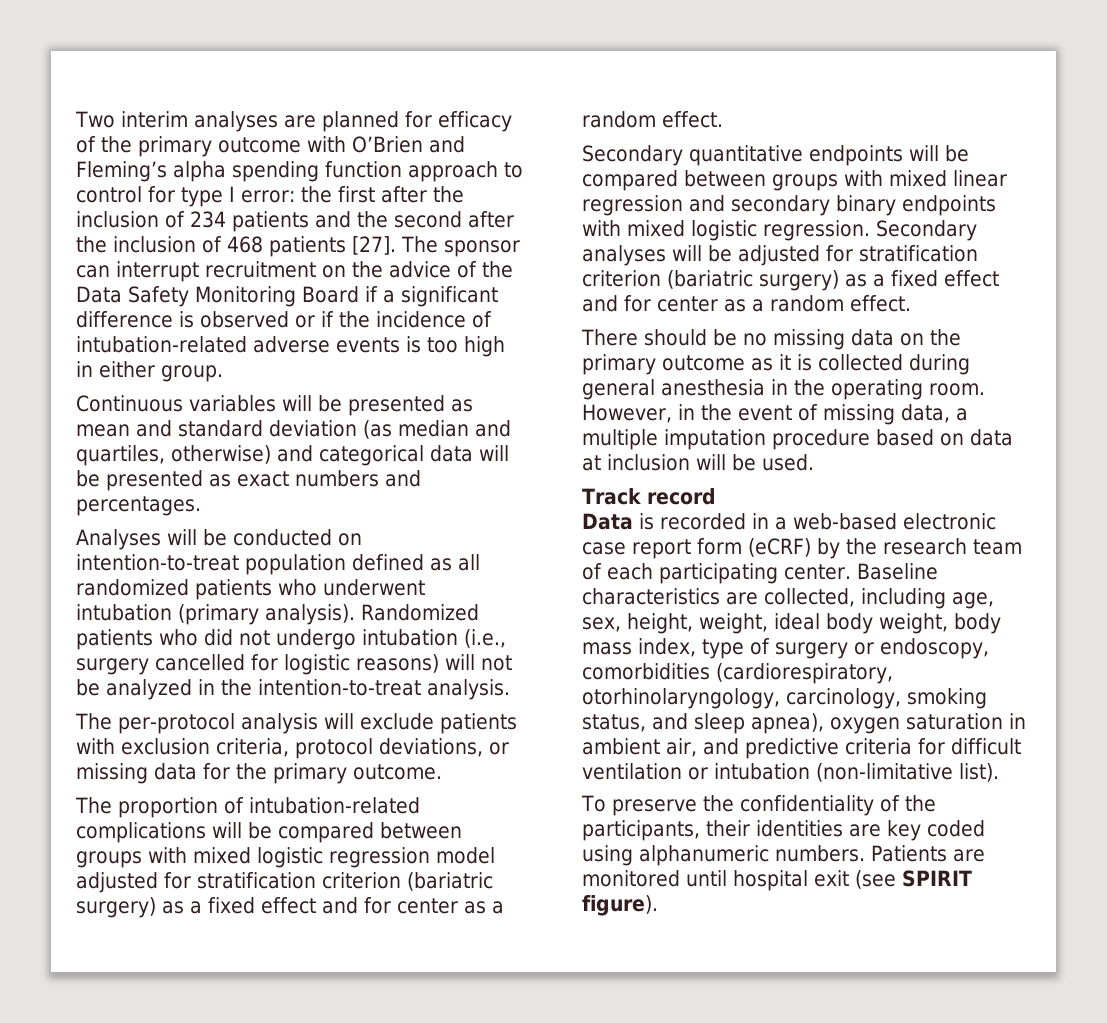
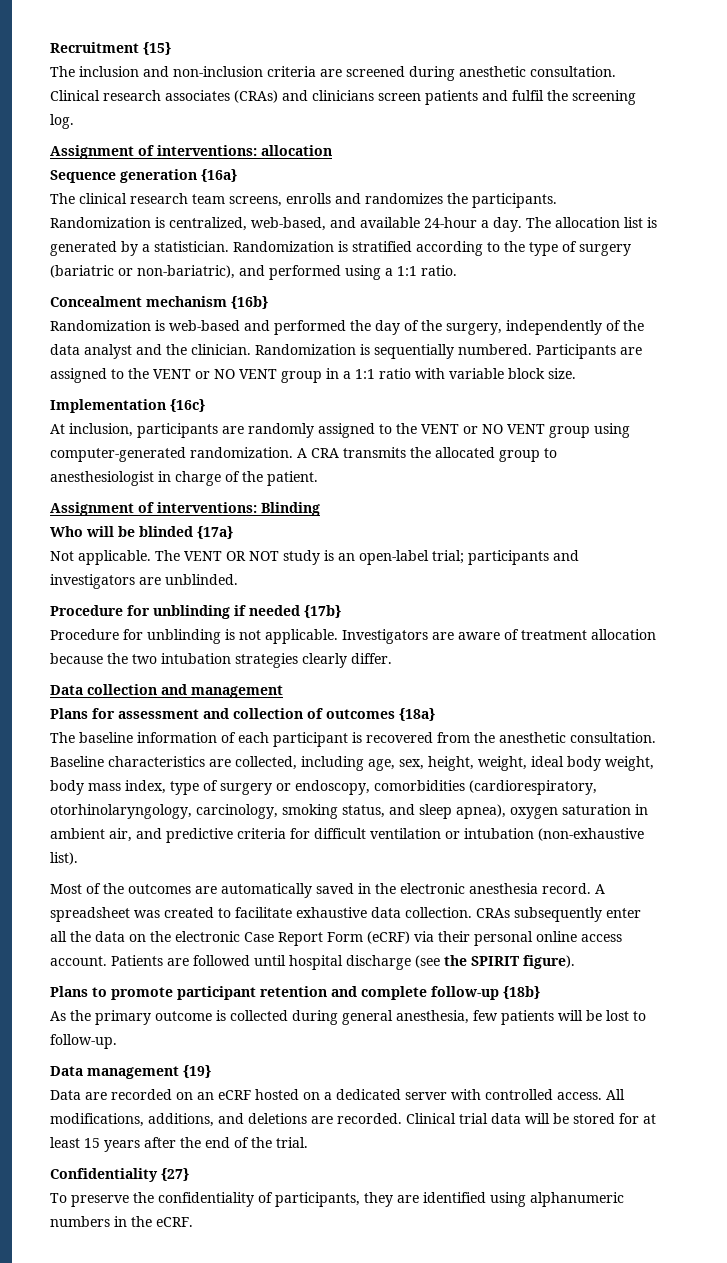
- Two interim analyses are planned for efficacy of the primary outcome with O’Brien and Fleming’s alpha spending function approach to control for type I error: the first after the inclusion of 234 patients and the second after the inclusion of 468 patients [27]. The sponsor can interrupt recruitment on the advice of the Data Safety Monitoring Board if a significant difference is observed or if the incidence of intubation-related adverse events is too high in either group.
- Continuous variables will be presented as mean and standard deviation (as median and quartiles, otherwise) and categorical data will be presented as exact numbers and percentages.
- Analyses will be conducted on intention-to-treat population defined as all randomized patients who underwent intubation (primary analysis). Randomized patients who did not undergo intubation (i.e., surgery cancelled for logistic reasons) will not be analyzed in the intention-to-treat analysis.
- The per-protocol analysis will exclude patients with exclusion criteria, protocol deviations, or missing data for the primary outcome.
- The proportion of intubation-related complications will be compared between groups with mixed logistic regression model adjusted for stratification criterion (bariatric surgery) as a fixed effect and for center as a random effect.
- Secondary quantitative endpoints will be compared between groups with mixed linear regression and secondary binary endpoints with mixed logistic regression. Secondary analyses will be adjusted for stratification criterion (bariatric surgery) as a fixed effect and for center as a random effect.
- There should be no missing data on the primary outcome as it is collected during general anesthesia in the operating room. However, in the event of missing data, a multiple imputation procedure based on data at inclusion will be used.
- Track record
- Data is recorded in a web-based electronic case report form (eCRF) by the research team of each participating center.
+ Recruitment {15}
+ The inclusion and non-inclusion criteria are screened during anesthetic consultation. Clinical research associates (CRAs) and clinicians screen patients and fulfil the screening log.
+ Assignment of interventions: allocation
+ Sequence generation {16a}
+ The clinical research team screens, enrolls and randomizes the participants. Randomization is centralized, web-based, and available 24-hour a day. The allocation list is generated by a statistician. Randomization is stratified according to the type of surgery (bariatric or non-bariatric), and performed using a 1:1 ratio.
+ Concealment mechanism {16b}
+ Randomization is web-based and performed the day of the surgery, independently of the data analyst and the clinician. Randomization is sequentially numbered. Participants are assigned to the VENT or NO VENT group in a 1:1 ratio with variable block size.
+ Implementation {16c}
+ At inclusion, participants are randomly assigned to the VENT or NO VENT group using computer-generated randomization. A CRA transmits the allocated group to anesthesiologist in charge of the patient.
+ Assignment of interventions: Blinding
+ Who will be blinded {17a}
+ Not applicable. The VENT OR NOT study is an open-label trial; participants and investigators are unblinded.
+ Procedure for unblinding if needed {17b}
+ Procedure for unblinding is not applicable. Investigators are aware of treatment allocation because the two intubation strategies clearly differ.
+ Data collection and management
+ Plans for assessment and collection of outcomes {18a}
+ The baseline information of each participant is recovered from the anesthetic consultation.
- Baseline characteristics are collected, including age, sex, height, weight, ideal body weight, body mass index, type of surgery or endoscopy, comorbidities (cardiorespiratory, otorhinolaryngology, carcinology, smoking status, and sleep apnea), oxygen saturation in ambient air, and predictive criteria for difficult ventilation or intubation (non-limitative list).
+ Baseline characteristics are collected, including age, sex, height, weight, ideal body weight, body mass index, type of surgery or endoscopy, comorbidities (cardiorespiratory, otorhinolaryngology, carcinology, smoking status, and sleep apnea), oxygen saturation in ambient air, and predictive criteria for difficult ventilation or intubation (non-exhaustive list).
+ Most of the outcomes are automatically saved in the electronic anesthesia record. A spreadsheet was created to facilitate exhaustive data collection. CRAs subsequently enter all the data on the electronic Case Report Form (eCRF) via their personal online access account. Patients are followed until hospital discharge (see the SPIRIT figure).
+ Plans to promote participant retention and complete follow-up {18b}
+ As the primary outcome is collected during general anesthesia, few patients will be lost to follow-up.
+ Data management {19}
+ Data are recorded on an eCRF hosted on a dedicated server with controlled access. All modifications, additions, and deletions are recorded. Clinical trial data will be stored for at least 15 years after the end of the trial.
+ Confidentiality {27}
- To preserve the confidentiality of the participants, their identities are key coded using alphanumeric numbers. Patients are monitored until hospital exit (see SPIRIT figure).
+ To preserve the confidentiality of participants, they are identified using alphanumeric numbers in the eCRF.

